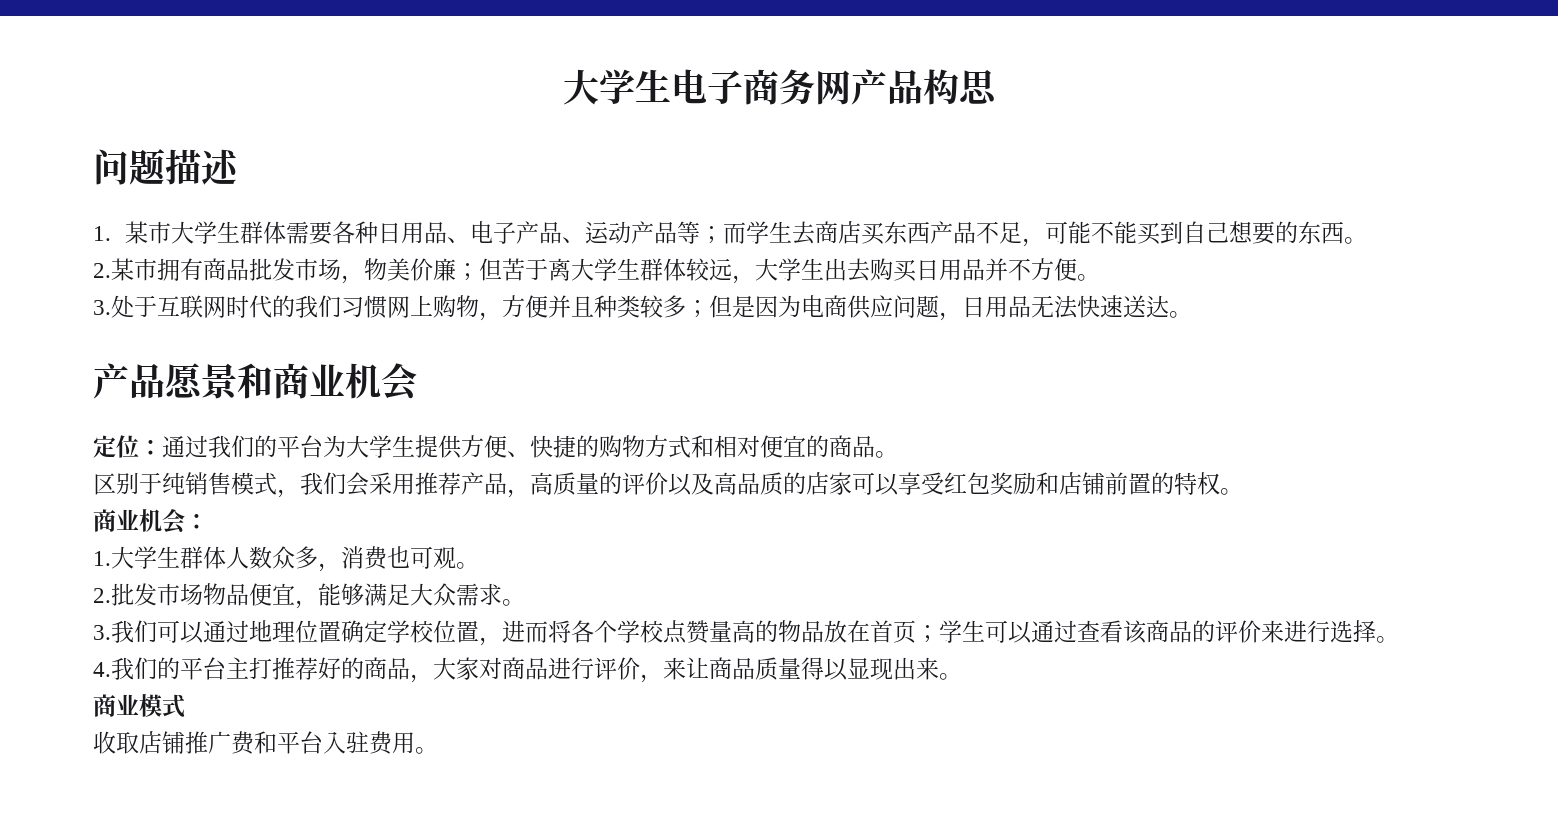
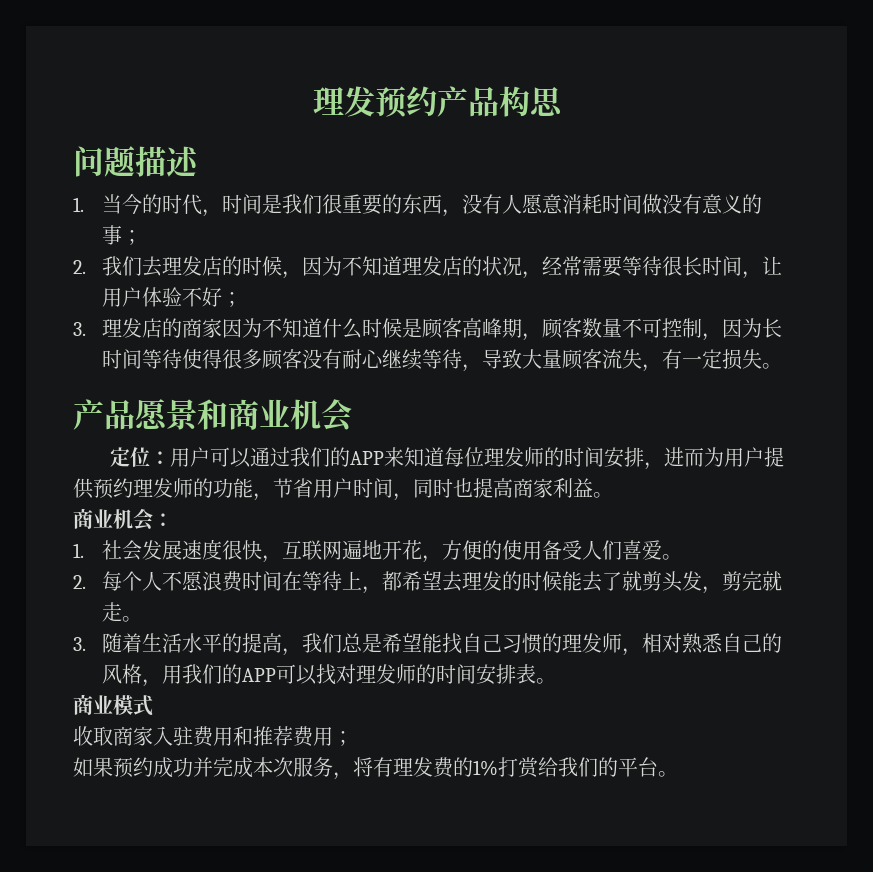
- 大学生电子商务网产品构思
+ 理发预约产品构思
- 1.某市大学生群体需要各种日用品、电子产品、运动产品等；而学生去商店买东西产品不足，可能不能买到自己想要的东西。
- 2.某市拥有商品批发市场，物美价廉；但苦于离大学生群体较远，大学生出去购买日用品并不方便。
- 3.处于互联网时代的我们习惯网上购物，方便并且种类较多；但是因为电商供应问题，日用品无法快速送达。
+ 1.当今的时代，时间是我们很重要的东西，没有人愿意消耗时间做没有意义的事；
+ 2.我们去理发店的时候，因为不知道理发店的状况，经常需要等待很长时间，让用户体验不好；
+ 3.理发店的商家因为不知道什么时候是顾客高峰期，顾客数量不可控制，因为长时间等待使得很多顾客没有耐心继续等待，导致大量顾客流失，有一定损失。
- 定位：通过我们的平台为大学生提供方便、快捷的购物方式和相对便宜的商品。
- 区别于纯销售模式，我们会采用推荐产品，高质量的评价以及高品质的店家可以享受红包奖励和店铺前置的特权。
+ 定位：用户可以通过我们的APP来知道每位理发师的时间安排，进而为用户提供预约理发师的功能，节省用户时间，同时也提高商家利益。
  商业机会：
- 1.大学生群体人数众多，消费也可观。
- 2.批发市场物品便宜，能够满足大众需求。
- 3.我们可以通过地理位置确定学校位置，进而将各个学校点赞量高的物品放在首页；学生可以通过查看该商品的评价来进行选择。
- 4.我们的平台主打推荐好的商品，大家对商品进行评价，来让商品质量得以显现出来。
+ 1.社会发展速度很快，互联网遍地开花，方便的使用备受人们喜爱。
+ 2.每个人不愿浪费时间在等待上，都希望去理发的时候能去了就剪头发，剪完就走。
+ 3.随着生活水平的提高，我们总是希望能找自己习惯的理发师，相对熟悉自己的风格，用我们的APP可以找对理发师的时间安排表。
  商业模式
- 收取店铺推广费和平台入驻费用。
+ 收取商家入驻费用和推荐费用；
+ 如果预约成功并完成本次服务，将有理发费的1%打赏给我们的平台。

